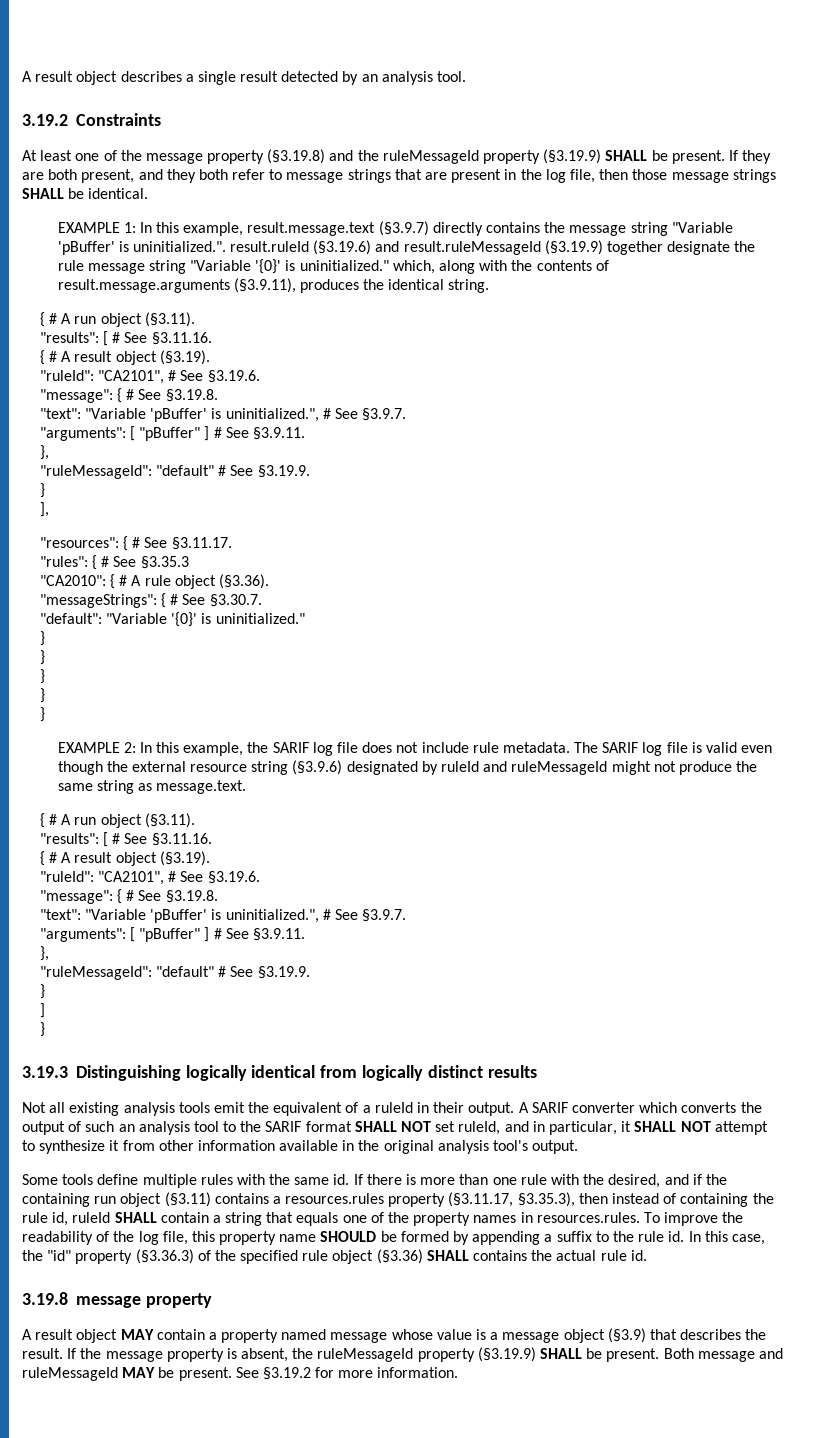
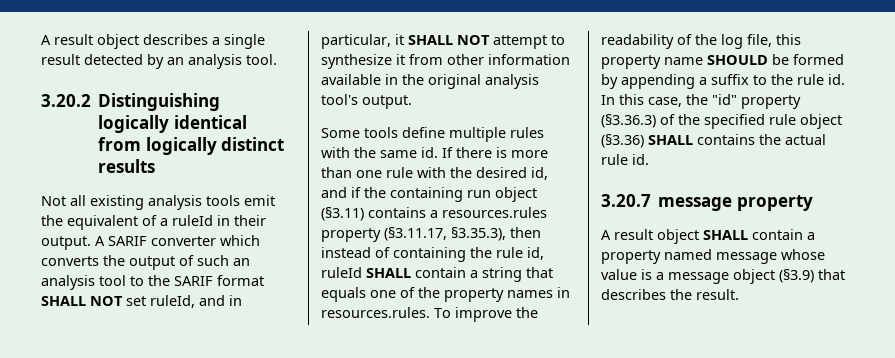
- 3.19.2 Constraints
- At least one of the message property (§3.19.8) and the ruleMessageId property (§3.19.9) SHALL be present. If they are both present, and they both refer to message strings that are present in the log file, then those message strings SHALL be identical.
- EXAMPLE 1: In this example, result.message.text (§3.9.7) directly contains the message string "Variable 'pBuffer' is uninitialized.". result.ruleId (§3.19.6) and result.ruleMessageId (§3.19.9) together designate the rule message string "Variable '{0}' is uninitialized." which, along with the contents of result.message.arguments (§3.9.11), produces the identical string.
- { # A run object (§3.11).
- "results": [ # See §3.11.16.
- { # A result object (§3.19).
- "ruleId": "CA2101", # See §3.19.6.
- "message": { # See §3.19.8.
- "text": "Variable 'pBuffer' is uninitialized.", # See §3.9.7.
- "arguments": [ "pBuffer" ] # See §3.9.11.
- },
- "ruleMessageId": "default" # See §3.19.9.
- }
- ],
- "resources": { # See §3.11.17.
- "rules": { # See §3.35.3
- "CA2010": { # A rule object (§3.36).
- "messageStrings": { # See §3.30.7.
- "default": "Variable '{0}' is uninitialized."
- }
- }
- }
- }
- }
- EXAMPLE 2: In this example, the SARIF log file does not include rule metadata. The SARIF log file is valid even though the external resource string (§3.9.6) designated by ruleId and ruleMessageId might not produce the same string as message.text.
- { # A run object (§3.11).
- "results": [ # See §3.11.16.
- { # A result object (§3.19).
- "ruleId": "CA2101", # See §3.19.6.
- "message": { # See §3.19.8.
- "text": "Variable 'pBuffer' is uninitialized.", # See §3.9.7.
- "arguments": [ "pBuffer" ] # See §3.9.11.
- },
- "ruleMessageId": "default" # See §3.19.9.
- }
- ]
- }
- 3.19.3 Distinguishing logically identical from logically distinct results
+ 3.20.2 Distinguishing logically identical from logically distinct results
- If there is more than one rule with the desired, and if the containing run object (§3.11) contains a resources.rules property (§3.11.17, §3.35.3), then instead of containing the rule id, ruleId SHALL contain a string that equals one of the property names in resources.rules. To improve the readability of the log file, this property name SHOULD be formed by appending a suffix to the rule id.
+ If there is more than one rule with the desired id, and if the containing run object (§3.11) contains a resources.rules property (§3.11.17, §3.35.3), then instead of containing the rule id, ruleId SHALL contain a string that equals one of the property names in resources.rules. To improve the readability of the log file, this property name SHOULD be formed by appending a suffix to the rule id.
- 3.19.8 message property
+ 3.20.7 message property
- A result object MAY contain a property named message whose value is a message object (§3.9) that describes the result. If the message property is absent, the ruleMessageId property (§3.19.9) SHALL be present. Both message and ruleMessageId MAY be present. See §3.19.2 for more information.
+ A result object SHALL contain a property named message whose value is a message object (§3.9) that describes the result.

